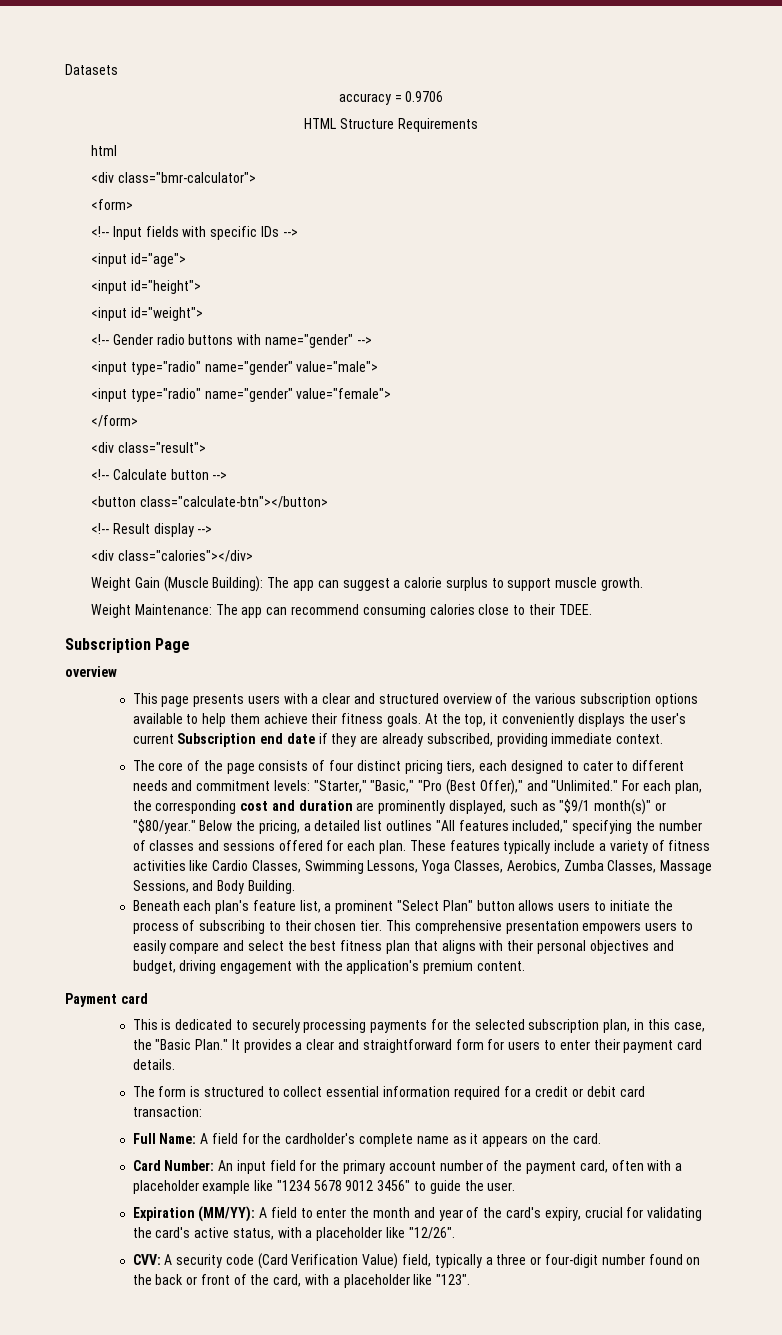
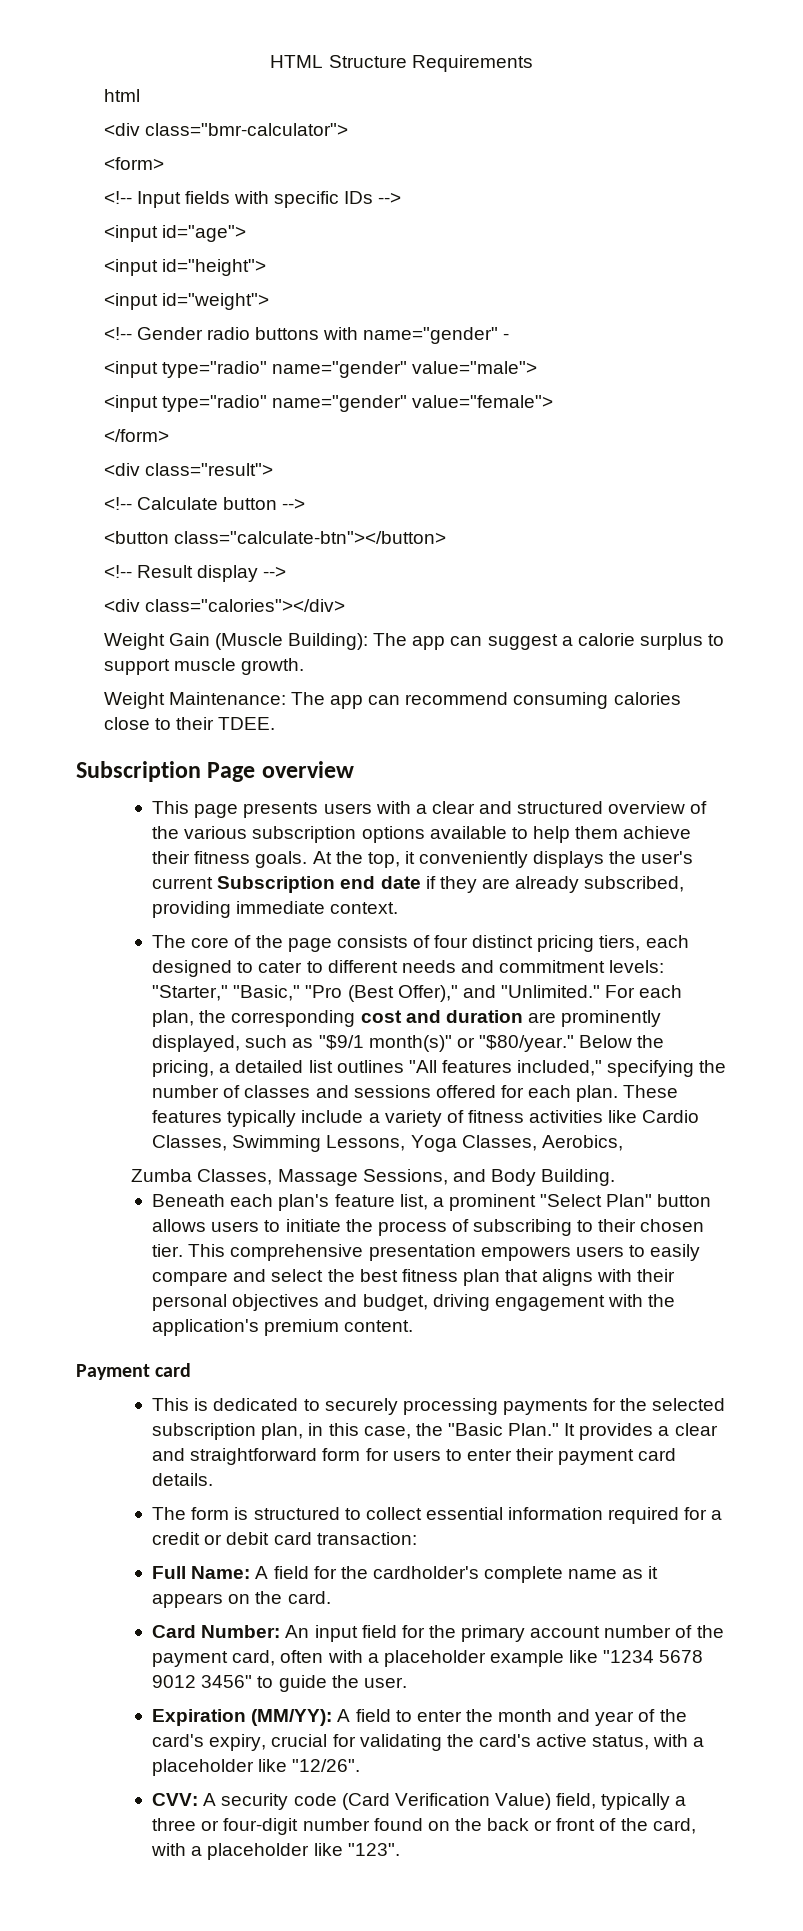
- Datasets
- accuracy = 0.9706
- <!-- Gender radio buttons with name="gender" -->
+ <!-- Gender radio buttons with name="gender" -
- Subscription Page
- overview
+ Subscription Page overview
- These features typically include a variety of fitness activities like Cardio Classes, Swimming Lessons, Yoga Classes, Aerobics, Zumba Classes, Massage Sessions, and Body Building.
+ These features typically include a variety of fitness activities like Cardio Classes, Swimming Lessons, Yoga Classes, Aerobics,
+ Zumba Classes, Massage Sessions, and Body Building.

